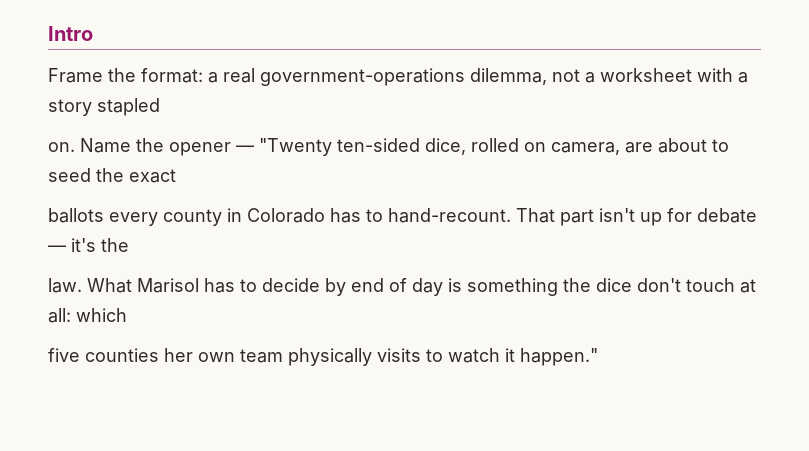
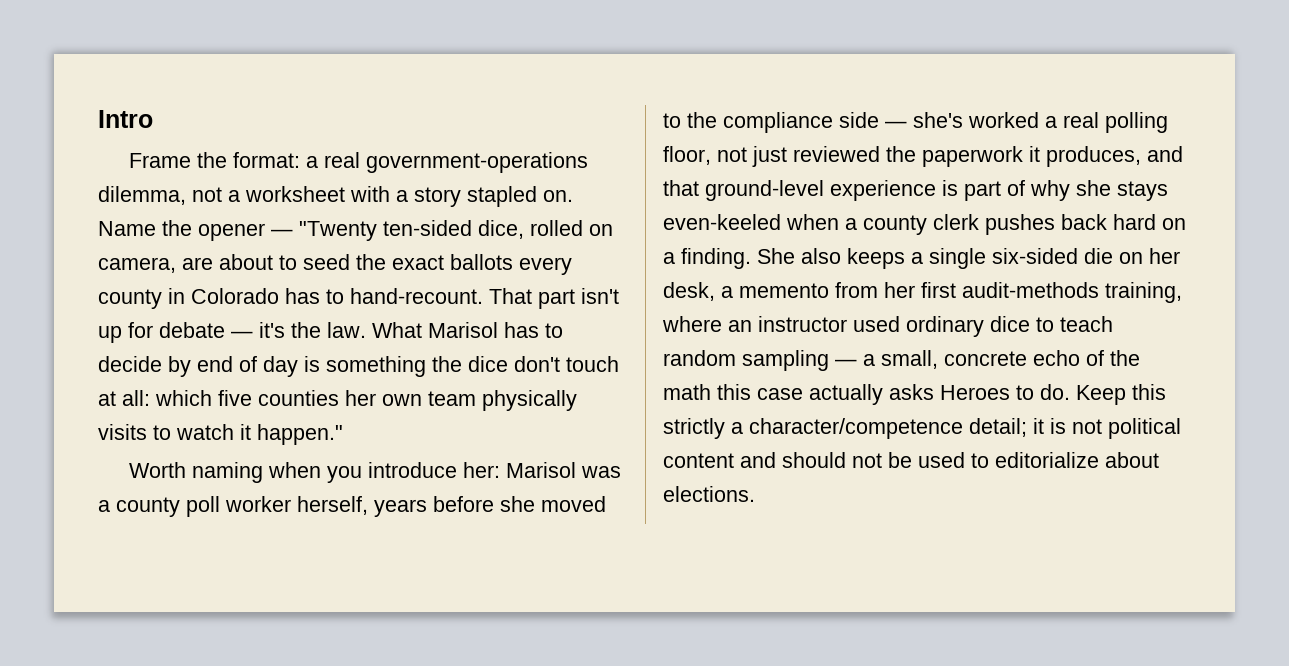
- Frame the format: a real government-operations dilemma, not a worksheet with a story stapled
- on.
+ Frame the format: a real government-operations dilemma, not a worksheet with a story stapled on.
- Name the opener — "Twenty ten-sided dice, rolled on camera, are about to seed the exact
- ballots every county in Colorado has to hand-recount.
+ Name the opener — "Twenty ten-sided dice, rolled on camera, are about to seed the exact ballots every county in Colorado has to hand-recount.
- That part isn't up for debate — it's the
- law.
+ That part isn't up for debate — it's the law.
- What Marisol has to decide by end of day is something the dice don't touch at all: which
- five counties her own team physically visits to watch it happen."
+ What Marisol has to decide by end of day is something the dice don't touch at all: which five counties her own team physically visits to watch it happen."
+ Worth naming when you introduce her: Marisol was a county poll worker herself, years before she moved to the compliance side — she's worked a real polling floor, not just reviewed the paperwork it produces, and that ground-level experience is part of why she stays even-keeled when a county clerk pushes back hard on a finding. She also keeps a single six-sided die on her desk, a memento from her first audit-methods training, where an instructor used ordinary dice to teach random sampling — a small, concrete echo of the math this case actually asks Heroes to do. Keep this strictly a character/competence detail; it is not political content and should not be used to editorialize about elections.

